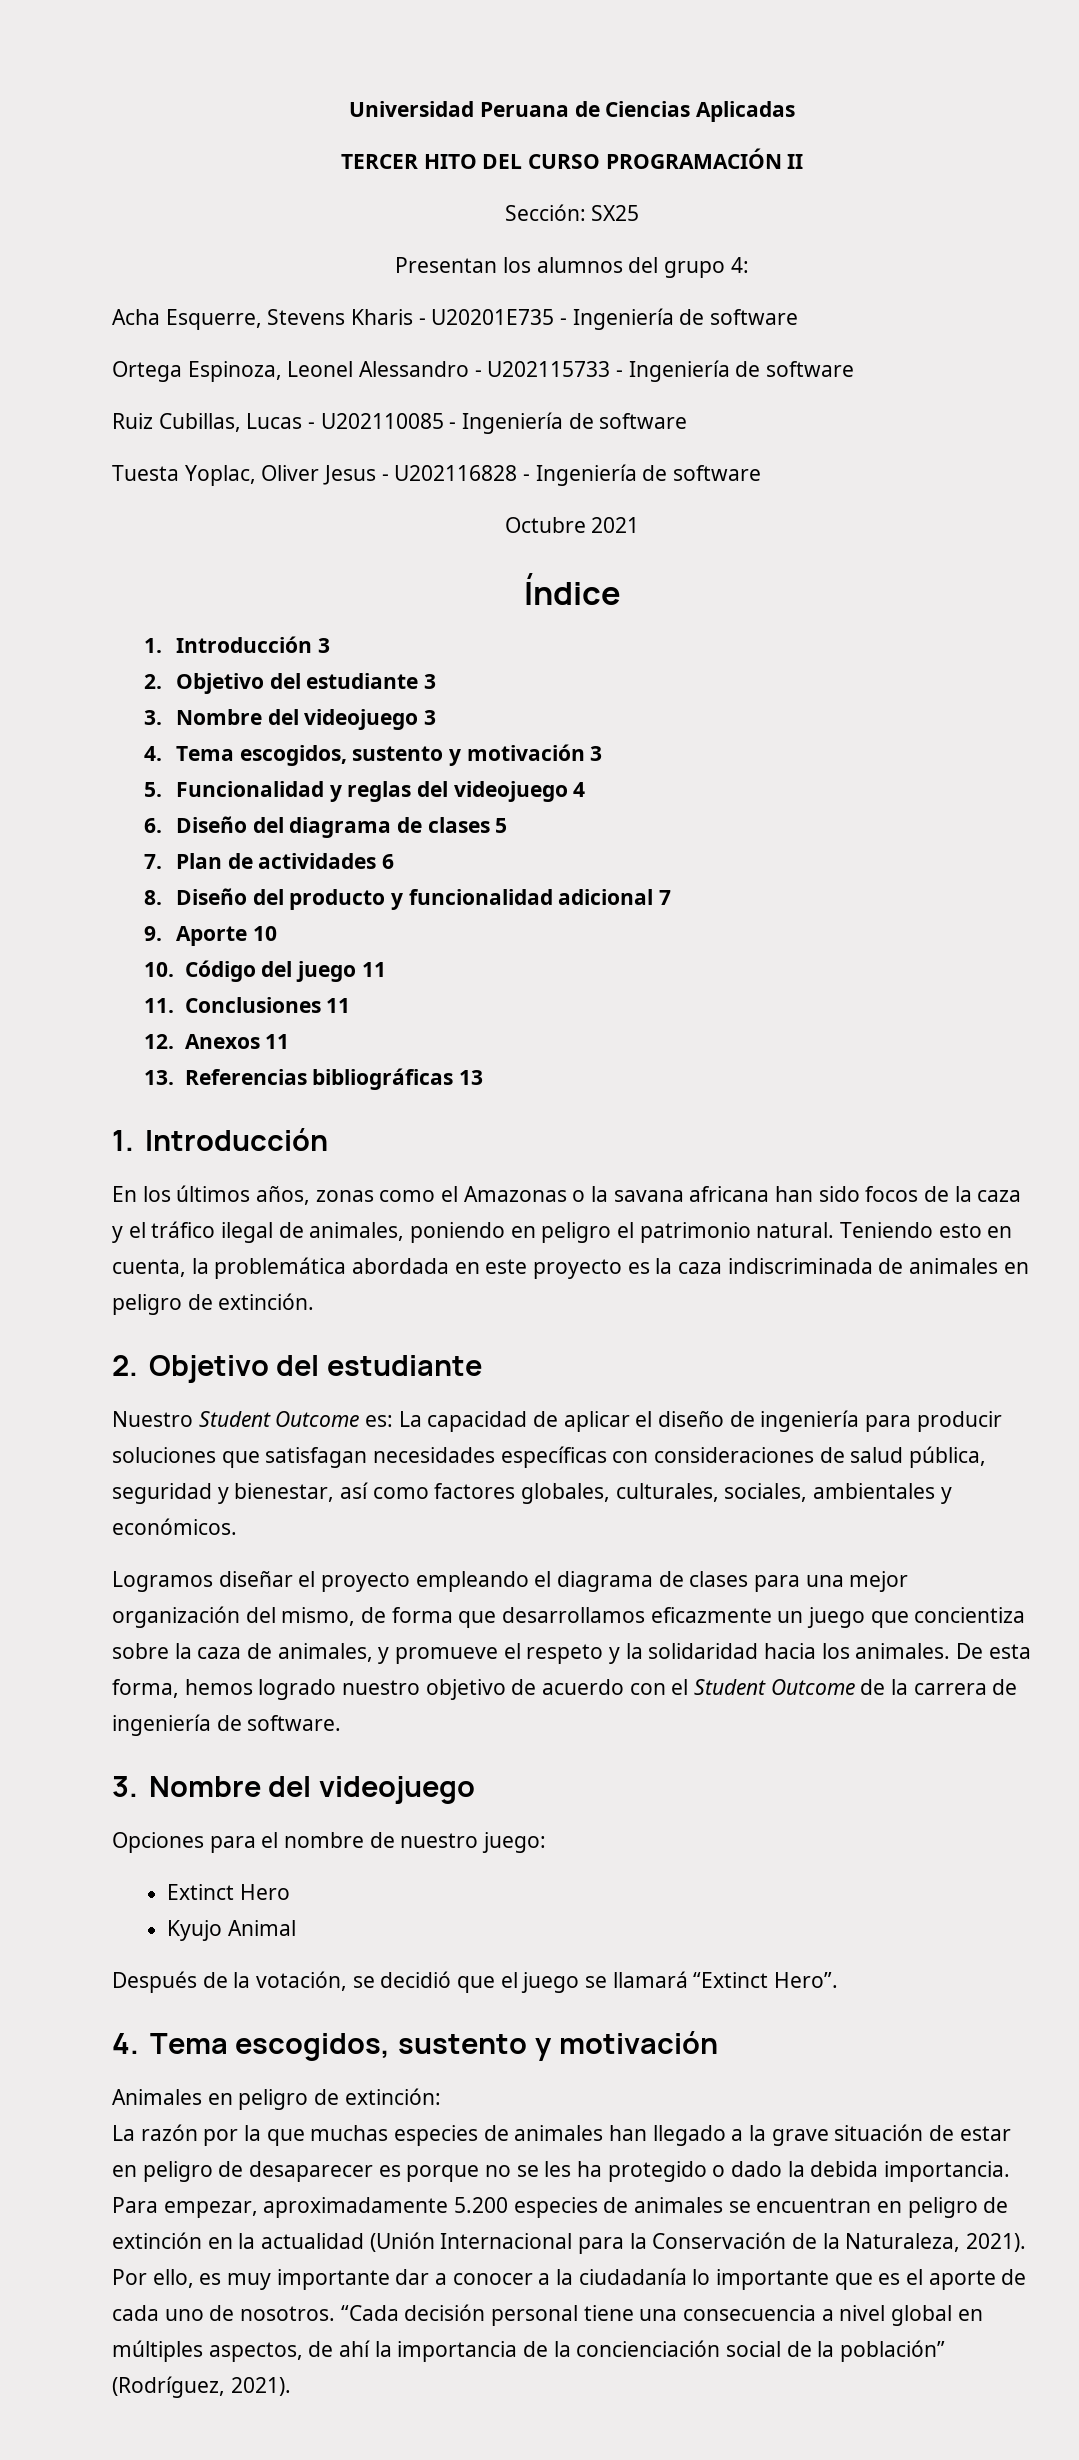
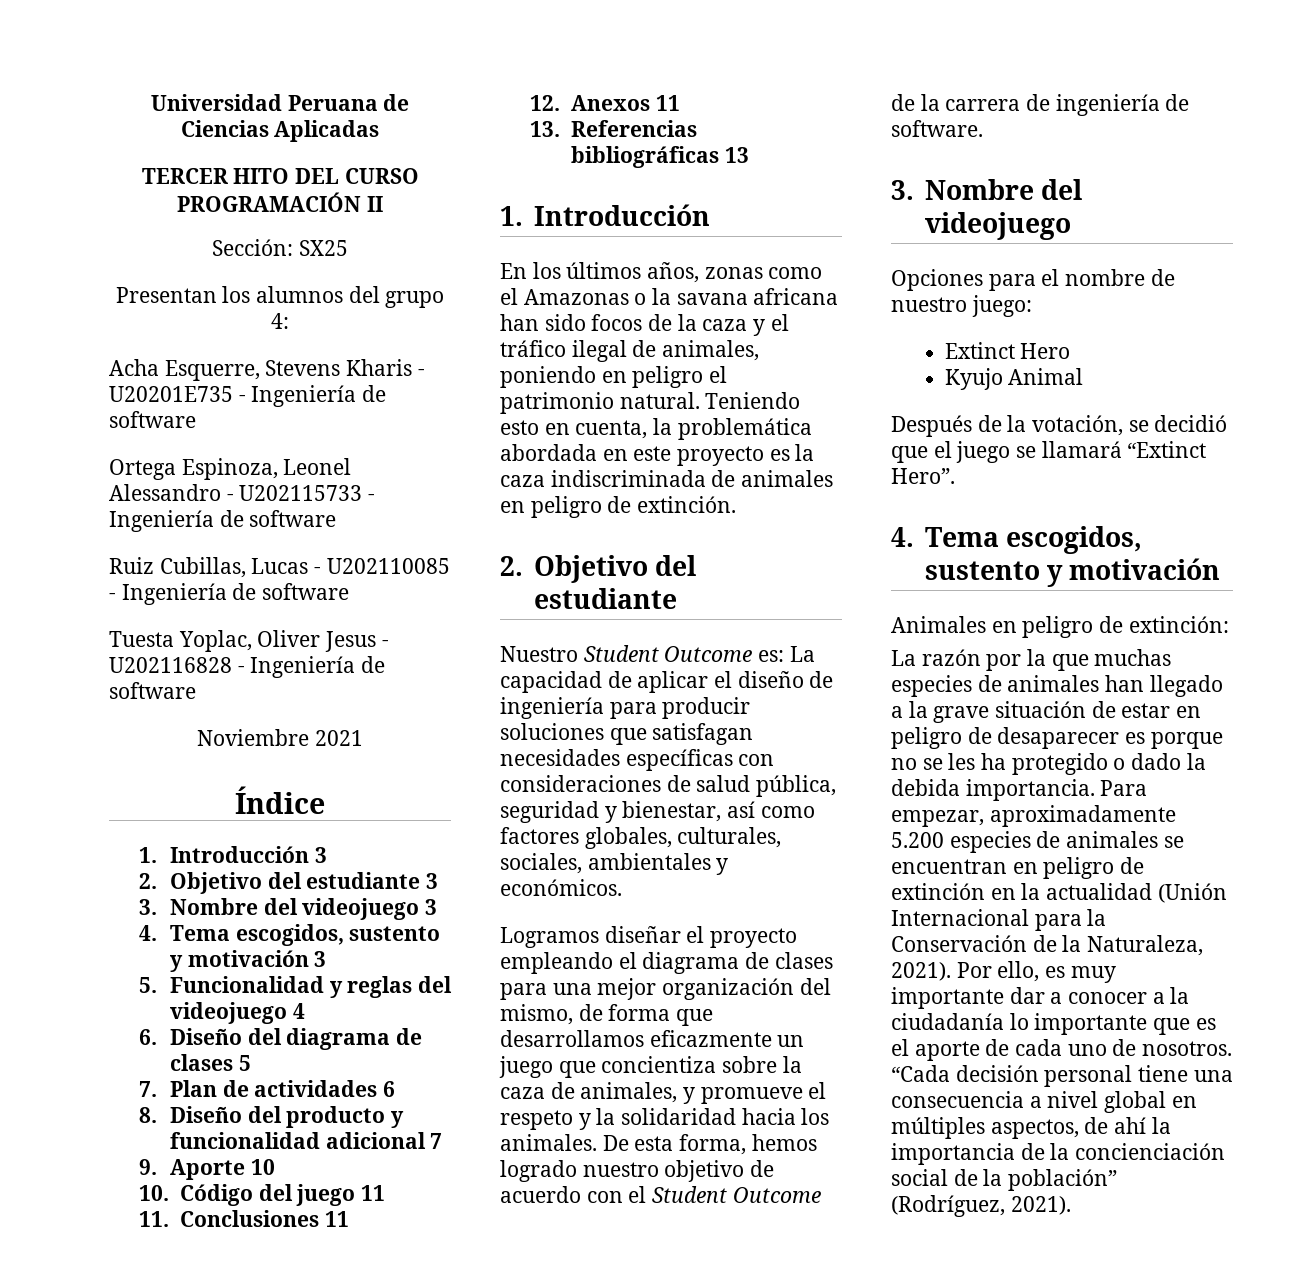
- Octubre 2021
+ Noviembre 2021

